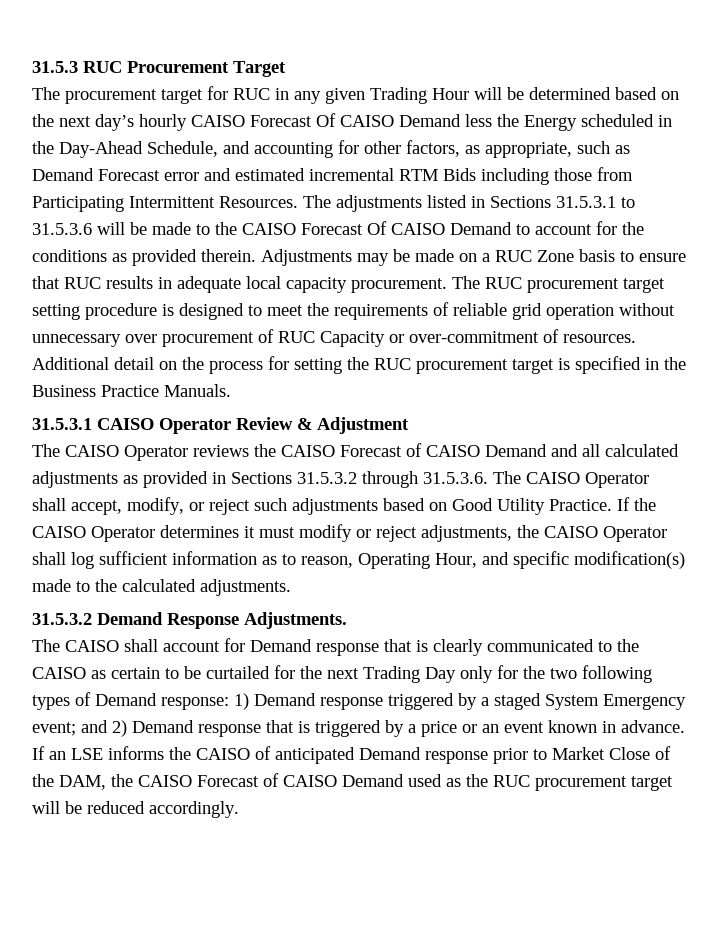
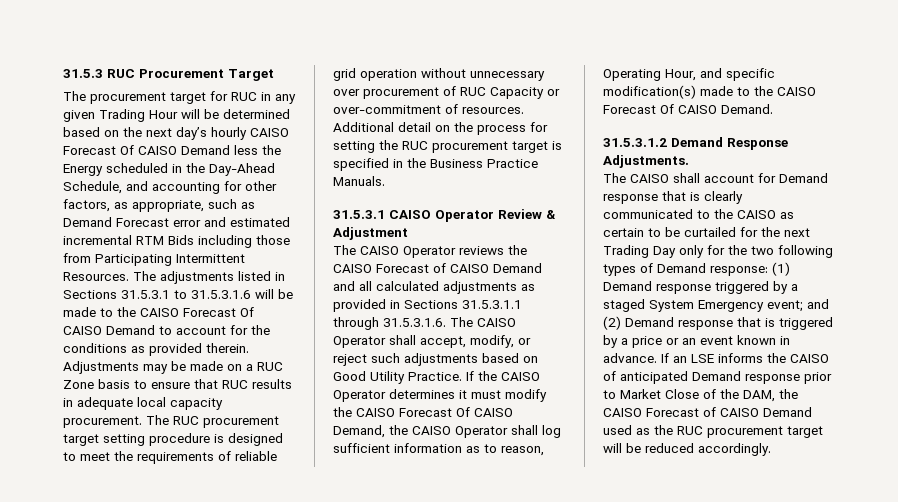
- The adjustments listed in Sections 31.5.3.1 to 31.5.3.6 will be made to the CAISO Forecast Of CAISO Demand to account for the conditions as provided therein.
+ The adjustments listed in Sections 31.5.3.1 to 31.5.3.1.6 will be made to the CAISO Forecast Of CAISO Demand to account for the conditions as provided therein.
- The CAISO Operator reviews the CAISO Forecast of CAISO Demand and all calculated adjustments as provided in Sections 31.5.3.2 through 31.5.3.6. The CAISO Operator shall accept, modify, or reject such adjustments based on Good Utility Practice.
+ The CAISO Operator reviews the CAISO Forecast of CAISO Demand and all calculated adjustments as provided in Sections 31.5.3.1.1 through 31.5.3.1.6. The CAISO Operator shall accept, modify, or reject such adjustments based on Good Utility Practice.
- If the CAISO Operator determines it must modify or reject adjustments, the CAISO Operator shall log sufficient information as to reason, Operating Hour, and specific modification(s) made to the calculated adjustments.
- 31.5.3.2 Demand Response Adjustments.
+ If the CAISO Operator determines it must modify the CAISO Forecast Of CAISO Demand, the CAISO Operator shall log sufficient information as to reason, Operating Hour, and specific modification(s) made to the CAISO Forecast Of CAISO Demand.
+ 31.5.3.1.2 Demand Response Adjustments.
- The CAISO shall account for Demand response that is clearly communicated to the CAISO as certain to be curtailed for the next Trading Day only for the two following types of Demand response: 1) Demand response triggered by a staged System Emergency event; and 2) Demand response that is triggered by a price or an event known in advance.
+ The CAISO shall account for Demand response that is clearly communicated to the CAISO as certain to be curtailed for the next Trading Day only for the two following types of Demand response: (1) Demand response triggered by a staged System Emergency event; and (2) Demand response that is triggered by a price or an event known in advance.

